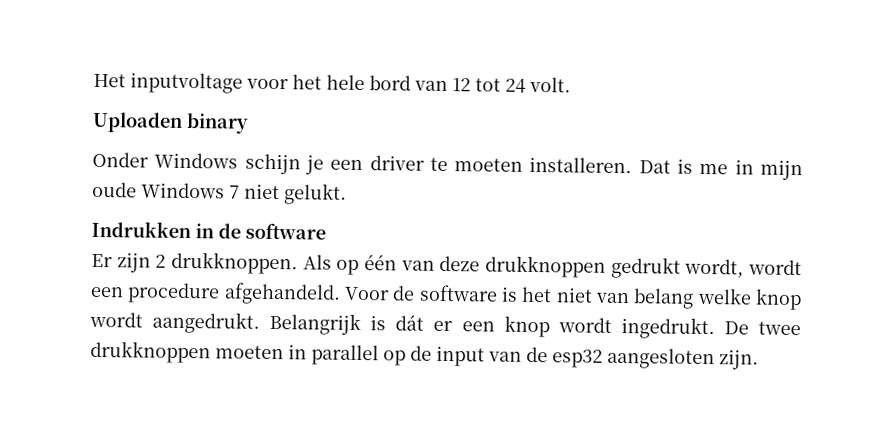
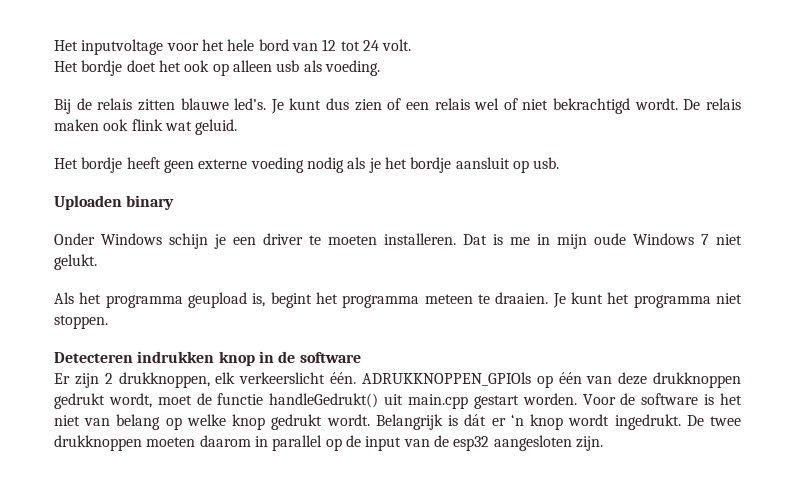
+ Het bordje doet het ook op alleen usb als voeding.
+ Bij de relais zitten blauwe led’s. Je kunt dus zien of een relais wel of niet bekrachtigd wordt. De relais maken ook flink wat geluid.
+ Het bordje heeft geen externe voeding nodig als je het bordje aansluit op usb.
- Indrukken in de software
+ Als het programma geupload is, begint het programma meteen te draaien. Je kunt het programma niet stoppen.
+ Detecteren indrukken knop in de software
- Er zijn 2 drukknoppen. Als op één van deze drukknoppen gedrukt wordt, wordt een procedure afgehandeld.
+ Er zijn 2 drukknoppen, elk verkeerslicht één. ADRUKKNOPPEN_GPIOls op één van deze drukknoppen gedrukt wordt, moet de functie handleGedrukt() uit main.cpp gestart worden.
- Voor de software is het niet van belang welke knop wordt aangedrukt.
+ Voor de software is het niet van belang op welke knop gedrukt wordt.
- Belangrijk is dát er een knop wordt ingedrukt.
+ Belangrijk is dát er ‘n knop wordt ingedrukt.
- De twee drukknoppen moeten in parallel op de input van de esp32 aangesloten zijn.
+ De twee drukknoppen moeten daarom in parallel op de input van de esp32 aangesloten zijn.

